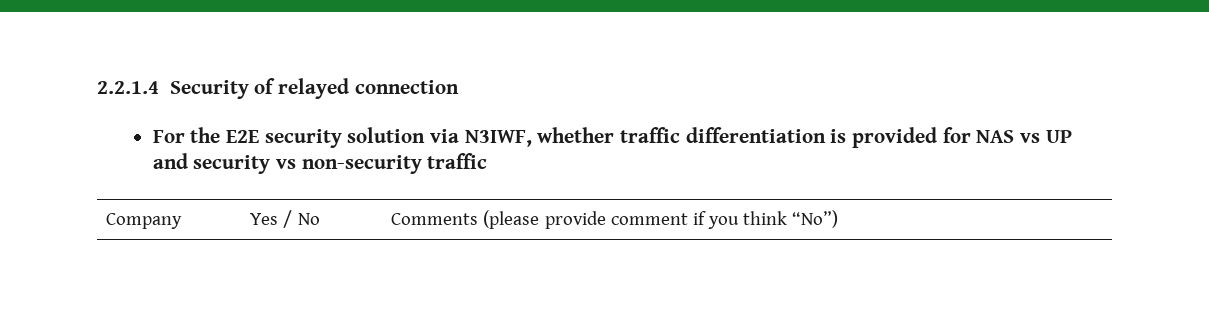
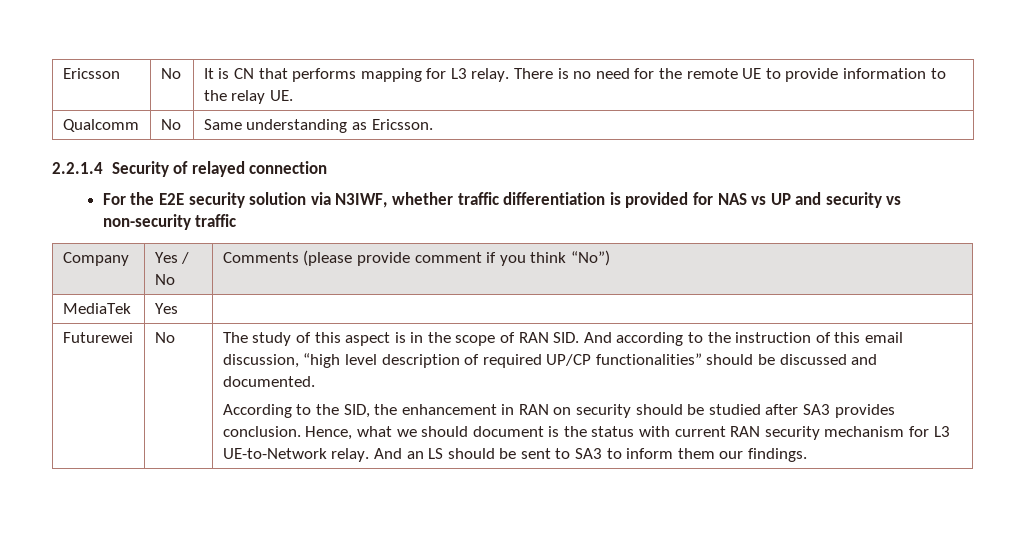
+ Ericsson | No | It is CN that performs mapping for L3 relay. There is no need for the remote UE to provide information to the relay UE.
+ Qualcomm | No | Same understanding as Ericsson.
+ MediaTek | Yes |
+ Futurewei | No | The study of this aspect is in the scope of RAN SID. And according to the instruction of this email discussion, “high level description of required UP/CP functionalities” should be discussed and documented.
+ According to the SID, the enhancement in RAN on security should be studied after SA3 provides conclusion. Hence, what we should document is the status with current RAN security mechanism for L3 UE-to-Network relay. And an LS should be sent to SA3 to inform them our findings.

